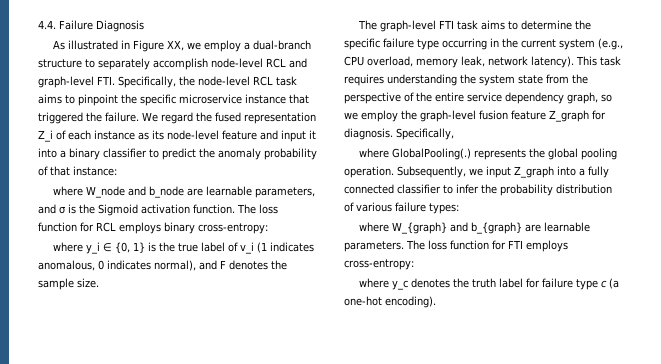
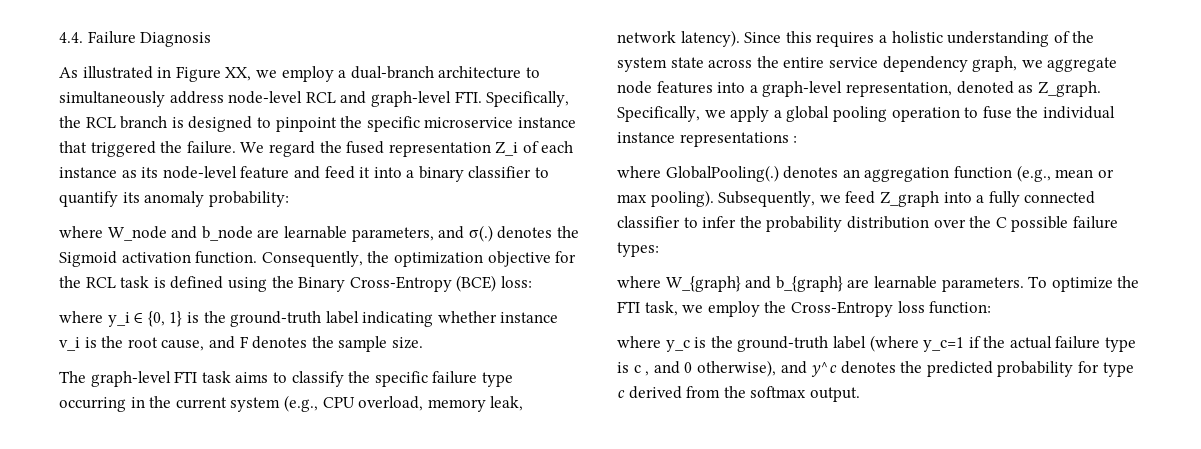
- As illustrated in Figure XX, we employ a dual-branch structure to separately accomplish node-level RCL and graph-level FTI. Specifically, the node-level RCL task aims to pinpoint the specific microservice instance that triggered the failure.
+ As illustrated in Figure XX, we employ a dual-branch architecture to simultaneously address node-level RCL and graph-level FTI. Specifically, the RCL branch is designed to pinpoint the specific microservice instance that triggered the failure.
- We regard the fused representation Z_i of each instance as its node-level feature and input it into a binary classifier to predict the anomaly probability of that instance:
+ We regard the fused representation Z_i of each instance as its node-level feature and feed it into a binary classifier to quantify its anomaly probability:
- where W_node and b_node are learnable parameters, and σ is the Sigmoid activation function.
+ where W_node and b_node are learnable parameters, and σ(.) denotes the Sigmoid activation function.
- The loss function for RCL employs binary cross-entropy:
+ Consequently, the optimization objective for the RCL task is defined using the Binary Cross-Entropy (BCE) loss:
- where y_i ∈ {0, 1} is the true label of v_i (1 indicates anomalous, 0 indicates normal), and F denotes the sample size.
+ where y_i ∈ {0, 1} is the ground-truth label indicating whether instance v_i is the root cause, and F denotes the sample size.
- The graph-level FTI task aims to determine the specific failure type occurring in the current system (e.g., CPU overload, memory leak, network latency).
+ The graph-level FTI task aims to classify the specific failure type occurring in the current system (e.g., CPU overload, memory leak, network latency).
- This task requires understanding the system state from the perspective of the entire service dependency graph, so we employ the graph-level fusion feature Z_graph for diagnosis. Specifically,
- where GlobalPooling(.) represents the global pooling operation.
+ Since this requires a holistic understanding of the system state across the entire service dependency graph, we aggregate node features into a graph-level representation, denoted as Z_graph. Specifically, we apply a global pooling operation to fuse the individual instance representations :
+ where GlobalPooling(.) denotes an aggregation function (e.g., mean or max pooling).
- Subsequently, we input Z_graph into a fully connected classifier to infer the probability distribution of various failure types:
+ Subsequently, we feed Z_graph into a fully connected classifier to infer the probability distribution over the C possible failure types:
- The loss function for FTI employs cross-entropy:
- where y_c denotes the truth label for failure type c (a one-hot encoding).
+ To optimize the FTI task, we employ the Cross-Entropy loss function:
+ where y_c is the ground-truth label (where y_c=1 if the actual failure type is c , and 0 otherwise), and y^c denotes the predicted probability for type c derived from the softmax output.

